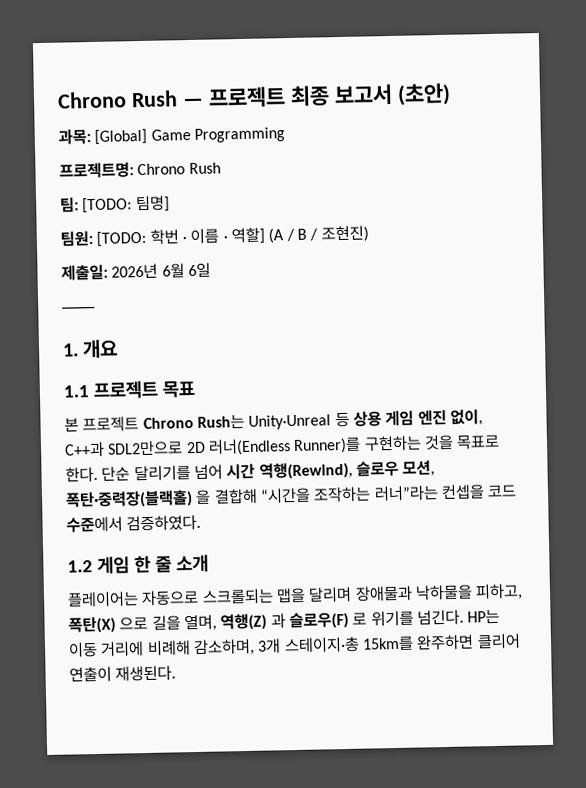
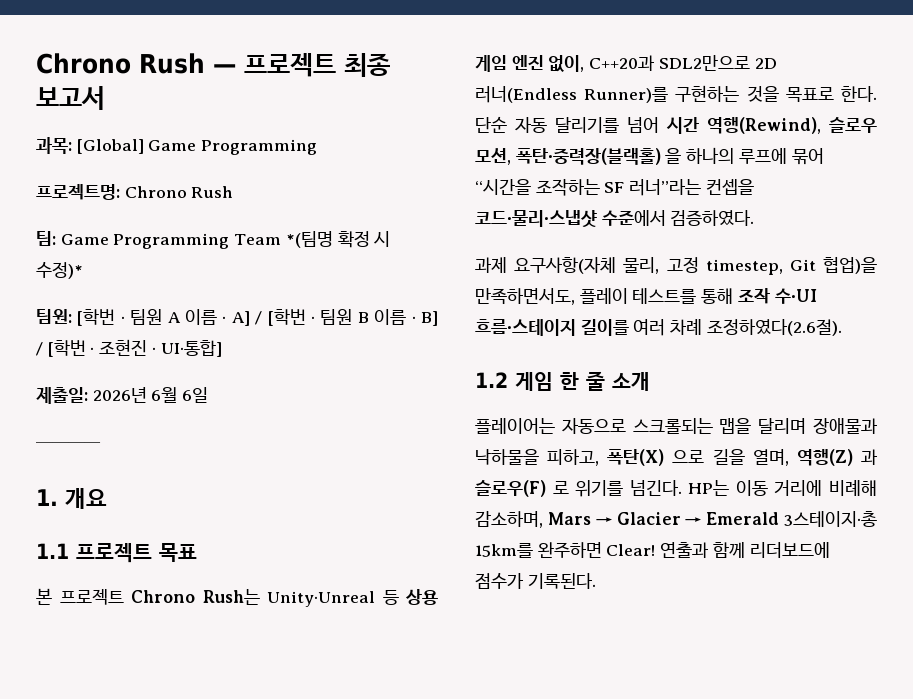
- Chrono Rush — 프로젝트 최종 보고서 (초안)
+ Chrono Rush — 프로젝트 최종 보고서
- 팀: [TODO: 팀명]
- 팀원: [TODO: 학번 · 이름 · 역할] (A / B / 조현진)
+ 팀: Game Programming Team *(팀명 확정 시 수정)*
+ 팀원: [학번 · 팀원 A 이름 · A] / [학번 · 팀원 B 이름 · B] / [학번 · 조현진 · UI·통합]
- 본 프로젝트 Chrono Rush는 Unity·Unreal 등 상용 게임 엔진 없이, C++과 SDL2만으로 2D 러너(Endless Runner)를 구현하는 것을 목표로 한다.
+ 본 프로젝트 Chrono Rush는 Unity·Unreal 등 상용 게임 엔진 없이, C++20과 SDL2만으로 2D 러너(Endless Runner)를 구현하는 것을 목표로 한다.
- 단순 달리기를 넘어 시간 역행(Rewind), 슬로우 모션, 폭탄·중력장(블랙홀) 을 결합해 “시간을 조작하는 러너”라는 컨셉을 코드 수준에서 검증하였다.
+ 단순 자동 달리기를 넘어 시간 역행(Rewind), 슬로우 모션, 폭탄·중력장(블랙홀) 을 하나의 루프에 묶어 “시간을 조작하는 SF 러너”라는 컨셉을 코드·물리·스냅샷 수준에서 검증하였다.
+ 과제 요구사항(자체 물리, 고정 timestep, Git 협업)을 만족하면서도, 플레이 테스트를 통해 조작 수·UI 흐름·스테이지 길이를 여러 차례 조정하였다(2.6절).
- HP는 이동 거리에 비례해 감소하며, 3개 스테이지·총 15km를 완주하면 클리어 연출이 재생된다.
+ HP는 이동 거리에 비례해 감소하며, Mars → Glacier → Emerald 3스테이지·총 15km를 완주하면 Clear! 연출과 함께 리더보드에 점수가 기록된다.

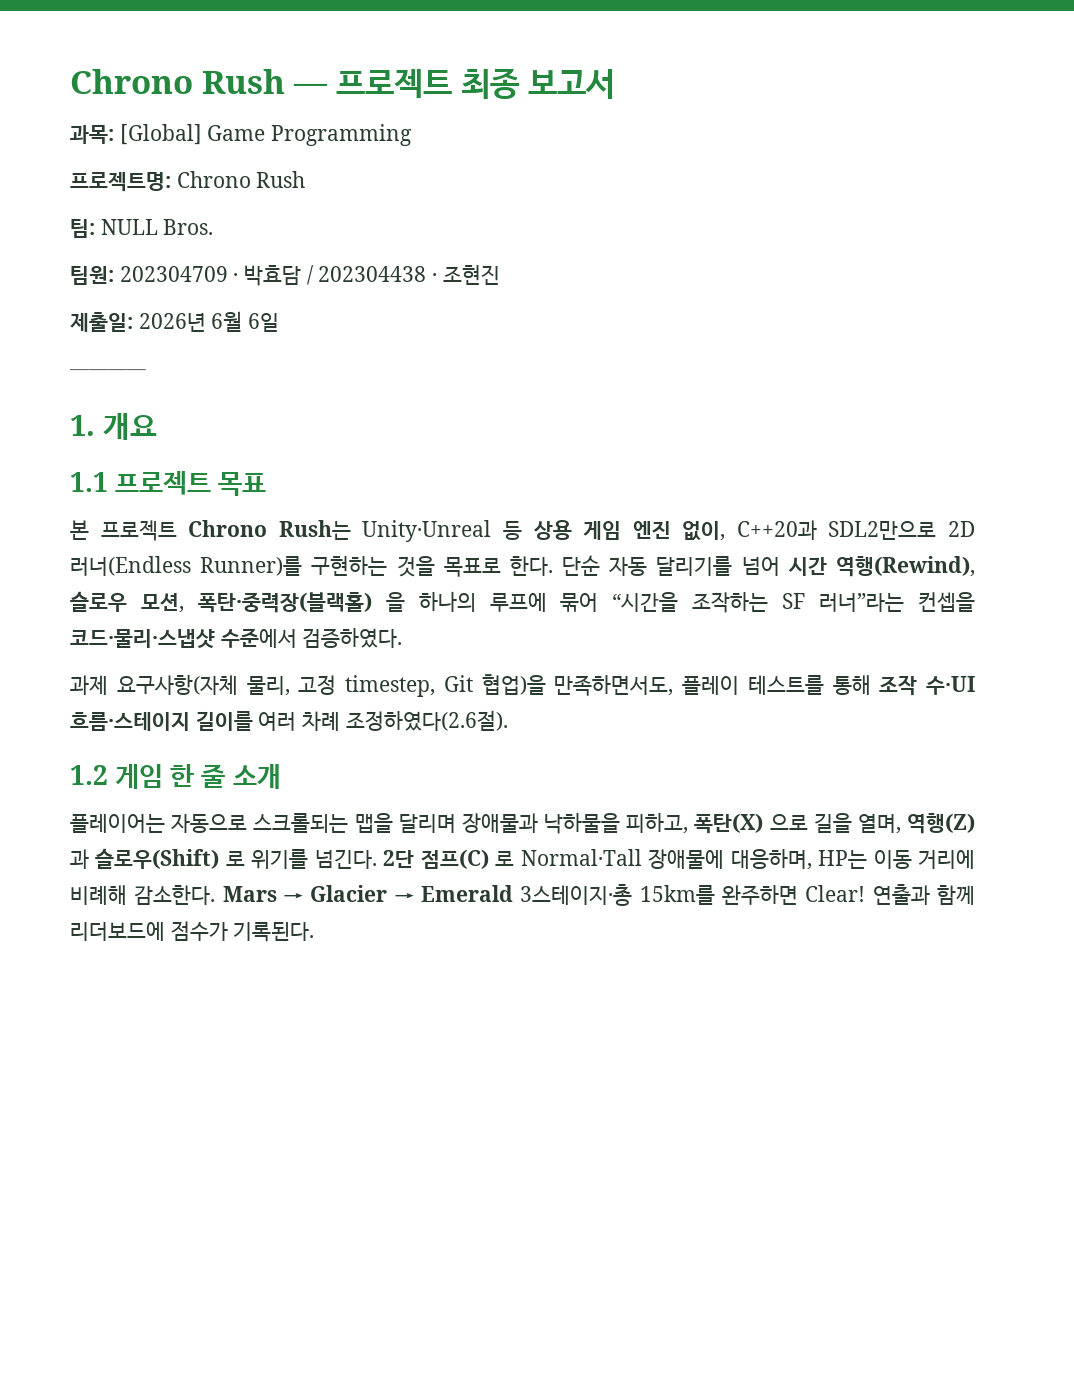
- 팀: Game Programming Team *(팀명 확정 시 수정)*
- 팀원: [학번 · 팀원 A 이름 · A] / [학번 · 팀원 B 이름 · B] / [학번 · 조현진 · UI·통합]
+ 팀: NULL Bros.
+ 팀원: 202304709 · 박효담 / 202304438 · 조현진
- 플레이어는 자동으로 스크롤되는 맵을 달리며 장애물과 낙하물을 피하고, 폭탄(X) 으로 길을 열며, 역행(Z) 과 슬로우(F) 로 위기를 넘긴다.
+ 플레이어는 자동으로 스크롤되는 맵을 달리며 장애물과 낙하물을 피하고, 폭탄(X) 으로 길을 열며, 역행(Z) 과 슬로우(Shift) 로 위기를 넘긴다.
- HP는 이동 거리에 비례해 감소하며, Mars → Glacier → Emerald 3스테이지·총 15km를 완주하면 Clear!
+ 2단 점프(C) 로 Normal·Tall 장애물에 대응하며, HP는 이동 거리에 비례해 감소한다. Mars → Glacier → Emerald 3스테이지·총 15km를 완주하면 Clear!

